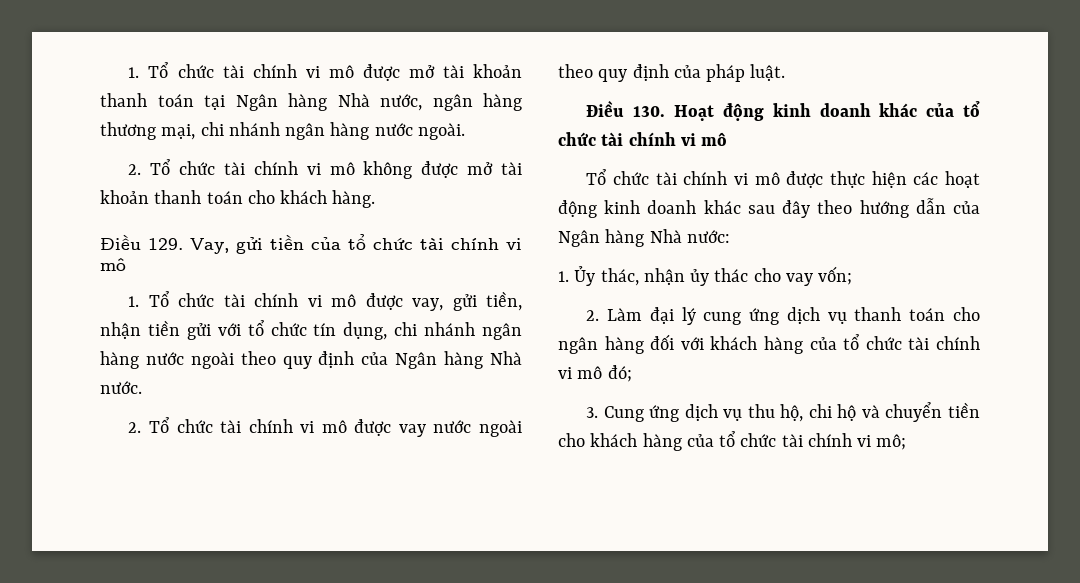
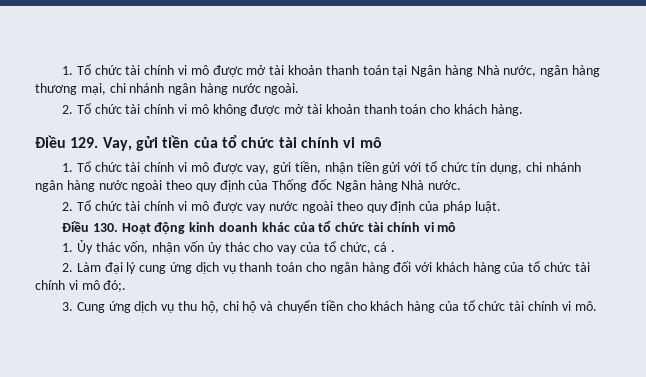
- 1. Tổ chức tài chính vi mô được vay, gửi tiền, nhận tiền gửi với tổ chức tín dụng, chi nhánh ngân hàng nước ngoài theo quy định của Ngân hàng Nhà nước.
+ 1. Tổ chức tài chính vi mô được vay, gửi tiền, nhận tiền gửi với tổ chức tín dụng, chi nhánh ngân hàng nước ngoài theo quy định của Thống đốc Ngân hàng Nhà nước.
- Tổ chức tài chính vi mô được thực hiện các hoạt động kinh doanh khác sau đây theo hướng dẫn của Ngân hàng Nhà nước:
- 1. Ủy thác, nhận ủy thác cho vay vốn;
+ 1. Ủy thác vốn, nhận vốn ủy thác cho vay của tổ chức, cá .
- 2. Làm đại lý cung ứng dịch vụ thanh toán cho ngân hàng đối với khách hàng của tổ chức tài chính vi mô đó;
+ 2. Làm đại lý cung ứng dịch vụ thanh toán cho ngân hàng đối với khách hàng của tổ chức tài chính vi mô đó;.
- 3. Cung ứng dịch vụ thu hộ, chi hộ và chuyển tiền cho khách hàng của tổ chức tài chính vi mô;
+ 3. Cung ứng dịch vụ thu hộ, chi hộ và chuyển tiền cho khách hàng của tổ chức tài chính vi mô.

